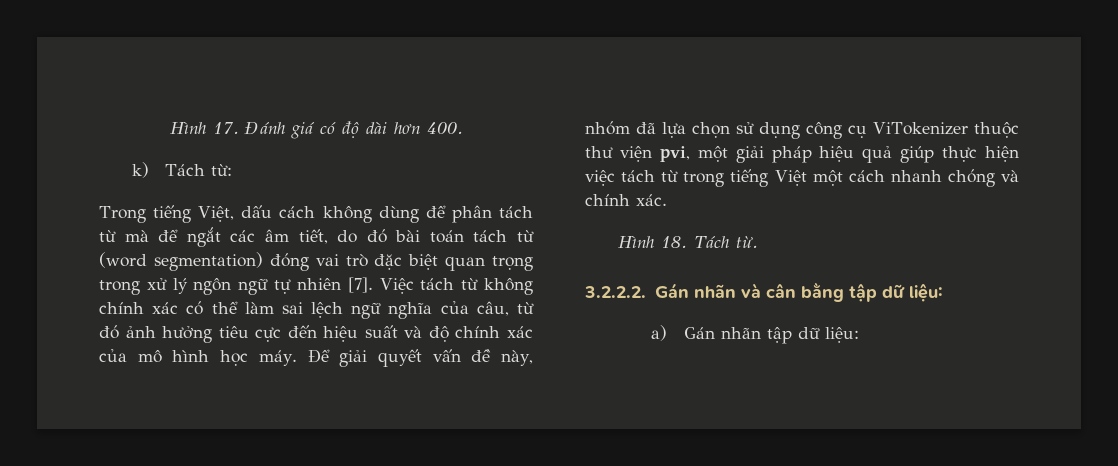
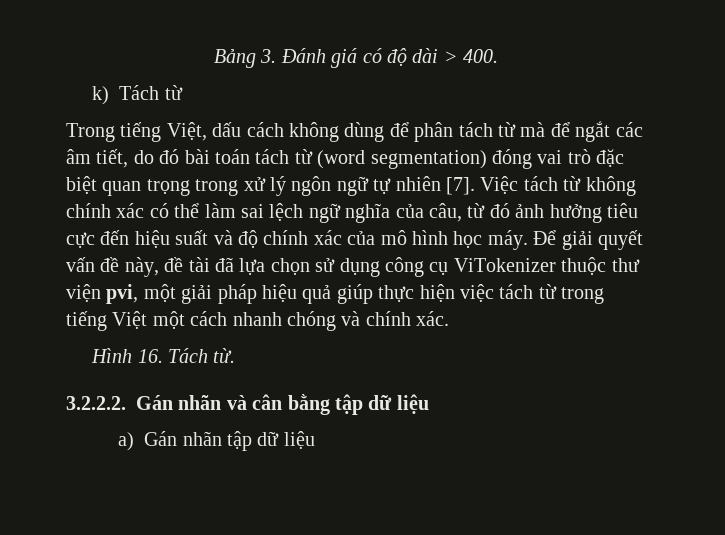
- Hình 17. Đánh giá có độ dài hơn 400.
+ Bảng 3. Đánh giá có độ dài > 400.
- k) Tách từ:
+ k) Tách từ
- Để giải quyết vấn đề này, nhóm đã lựa chọn sử dụng công cụ ViTokenizer thuộc thư viện pvi, một giải pháp hiệu quả giúp thực hiện việc tách từ trong tiếng Việt một cách nhanh chóng và chính xác.
+ Để giải quyết vấn đề này, đề tài đã lựa chọn sử dụng công cụ ViTokenizer thuộc thư viện pvi, một giải pháp hiệu quả giúp thực hiện việc tách từ trong tiếng Việt một cách nhanh chóng và chính xác.
- Hình 18. Tách từ.
+ Hình 16. Tách từ.
- 3.2.2.2. Gán nhãn và cân bằng tập dữ liệu:
+ 3.2.2.2. Gán nhãn và cân bằng tập dữ liệu
- a) Gán nhãn tập dữ liệu:
+ a) Gán nhãn tập dữ liệu

